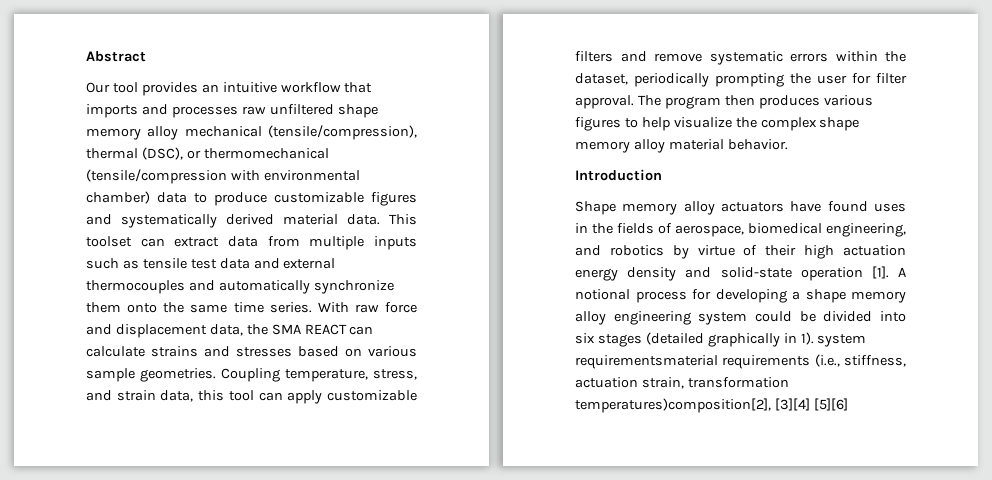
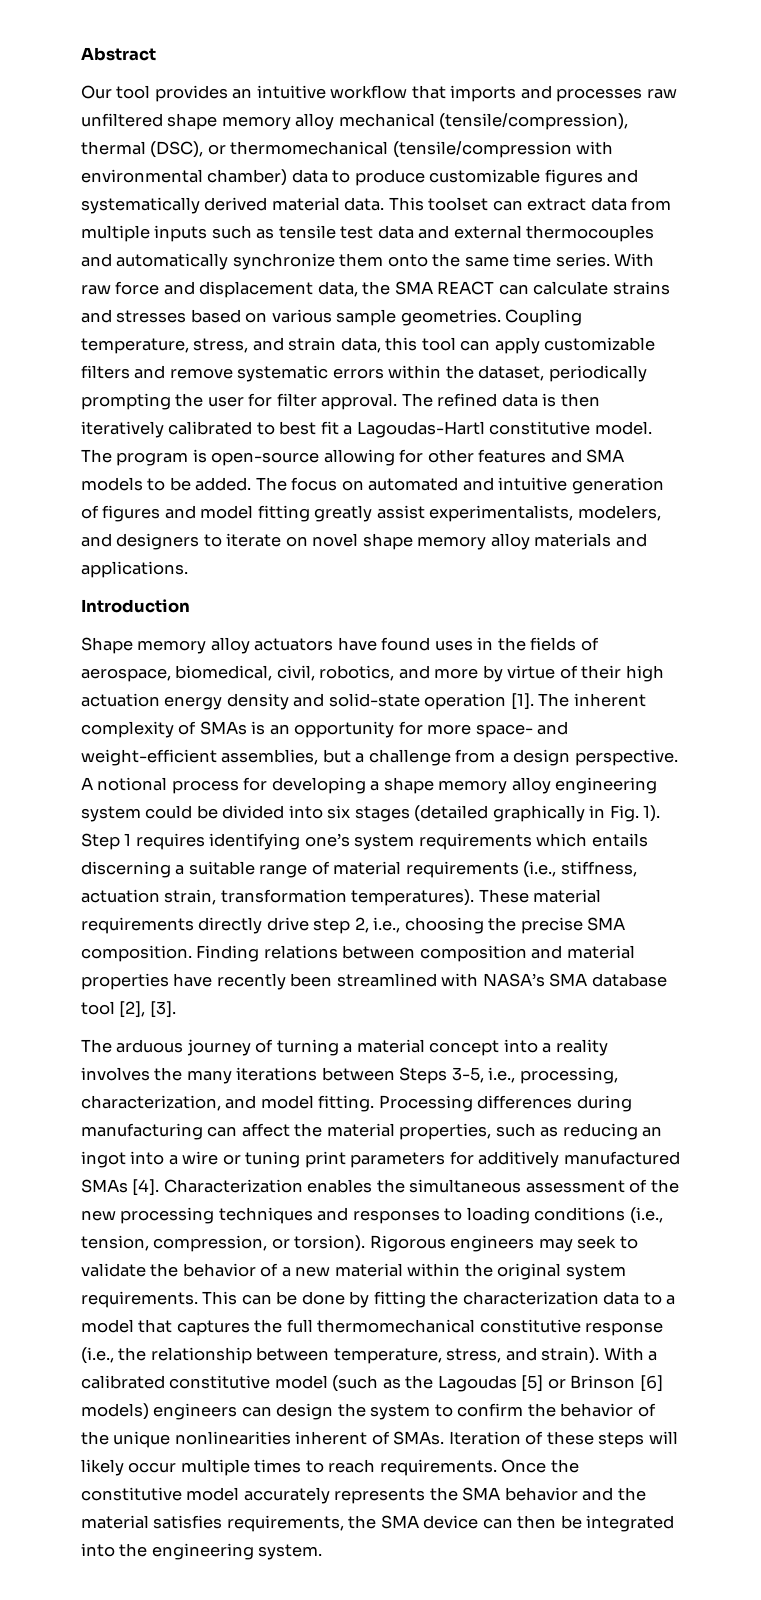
- The program then produces various figures to help visualize the complex shape memory alloy material behavior.
+ The refined data is then iteratively calibrated to best fit a Lagoudas-Hartl constitutive model. The program is open-source allowing for other features and SMA models to be added. The focus on automated and intuitive generation of figures and model fitting greatly assist experimentalists, modelers, and designers to iterate on novel shape memory alloy materials and applications.
- Shape memory alloy actuators have found uses in the fields of aerospace, biomedical engineering, and robotics by virtue of their high actuation energy density and solid-state operation [1].
+ Shape memory alloy actuators have found uses in the fields of aerospace, biomedical, civil, robotics, and more by virtue of their high actuation energy density and solid-state operation [1].
+ The inherent complexity of SMAs is an opportunity for more space- and weight-efficient assemblies, but a challenge from a design perspective.
- A notional process for developing a shape memory alloy engineering system could be divided into six stages (detailed graphically in 1). system requirementsmaterial requirements (i.e., stiffness, actuation strain, transformation temperatures)composition[2], [3][4] [5][6]
+ A notional process for developing a shape memory alloy engineering system could be divided into six stages (detailed graphically in Fig. 1). Step 1 requires identifying one’s system requirements which entails discerning a suitable range of material requirements (i.e., stiffness, actuation strain, transformation temperatures). These material requirements directly drive step 2, i.e., choosing the precise SMA composition. Finding relations between composition and material properties have recently been streamlined with NASA’s SMA database tool [2], [3].
+ The arduous journey of turning a material concept into a reality involves the many iterations between Steps 3-5, i.e., processing, characterization, and model fitting. Processing differences during manufacturing can affect the material properties, such as reducing an ingot into a wire or tuning print parameters for additively manufactured SMAs [4]. Characterization enables the simultaneous assessment of the new processing techniques and responses to loading conditions (i.e., tension, compression, or torsion). Rigorous engineers may seek to validate the behavior of a new material within the original system requirements. This can be done by fitting the characterization data to a model that captures the full thermomechanical constitutive response (i.e., the relationship between temperature, stress, and strain). With a calibrated constitutive model (such as the Lagoudas [5] or Brinson [6] models) engineers can design the system to confirm the behavior of the unique nonlinearities inherent of SMAs. Iteration of these steps will likely occur multiple times to reach requirements. Once the constitutive model accurately represents the SMA behavior and the material satisfies requirements, the SMA device can then be integrated into the engineering system.

